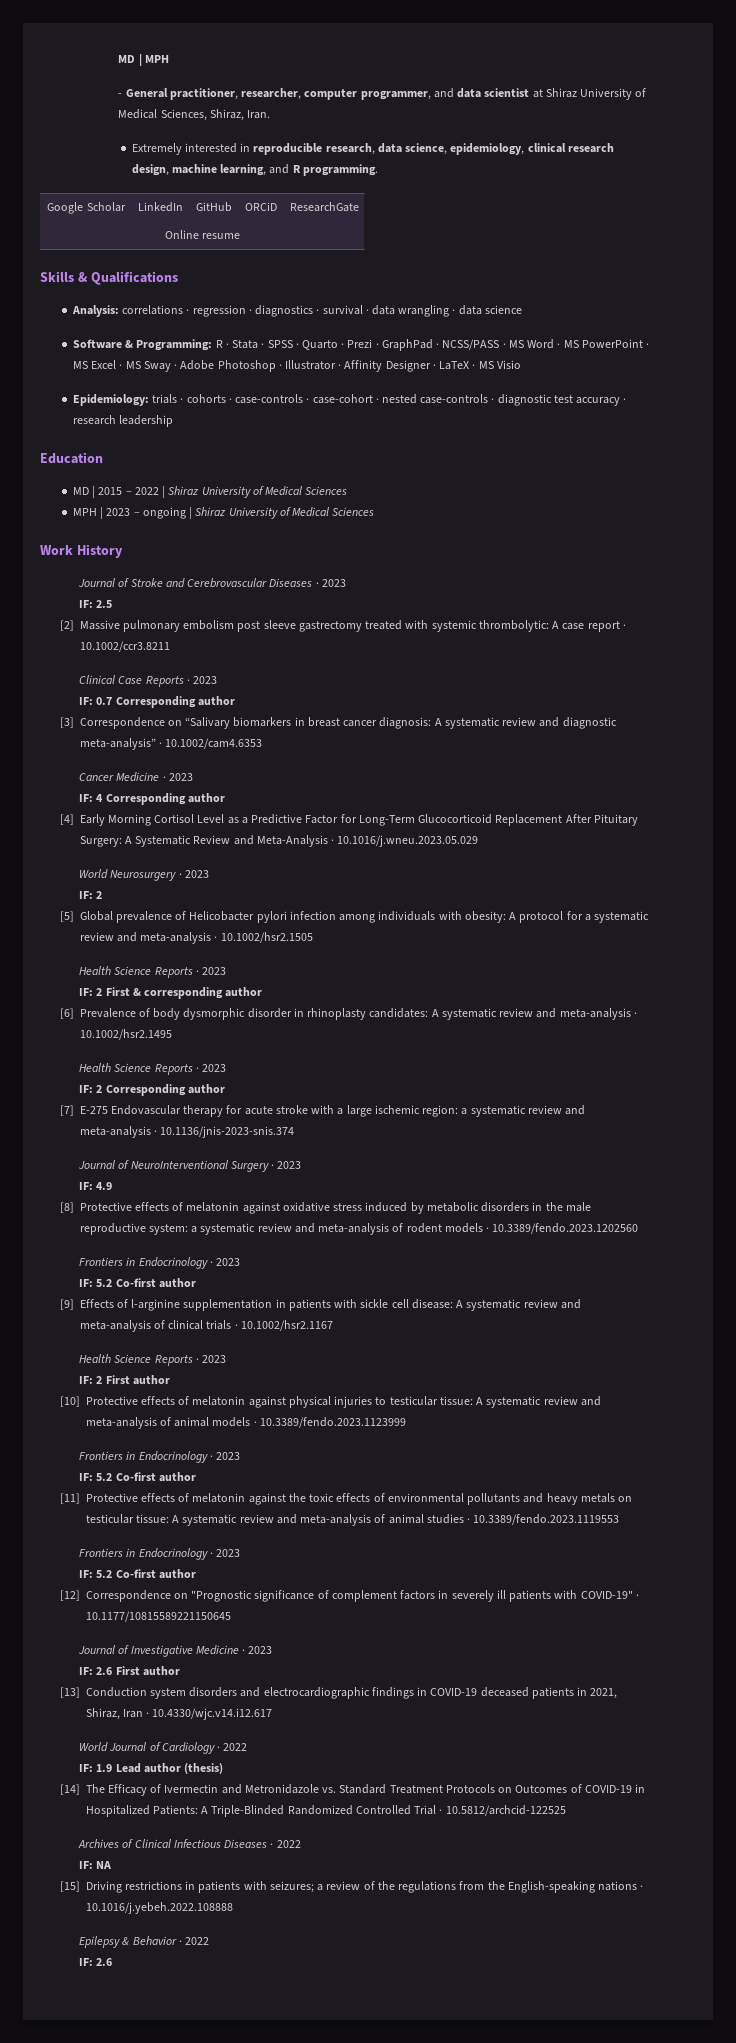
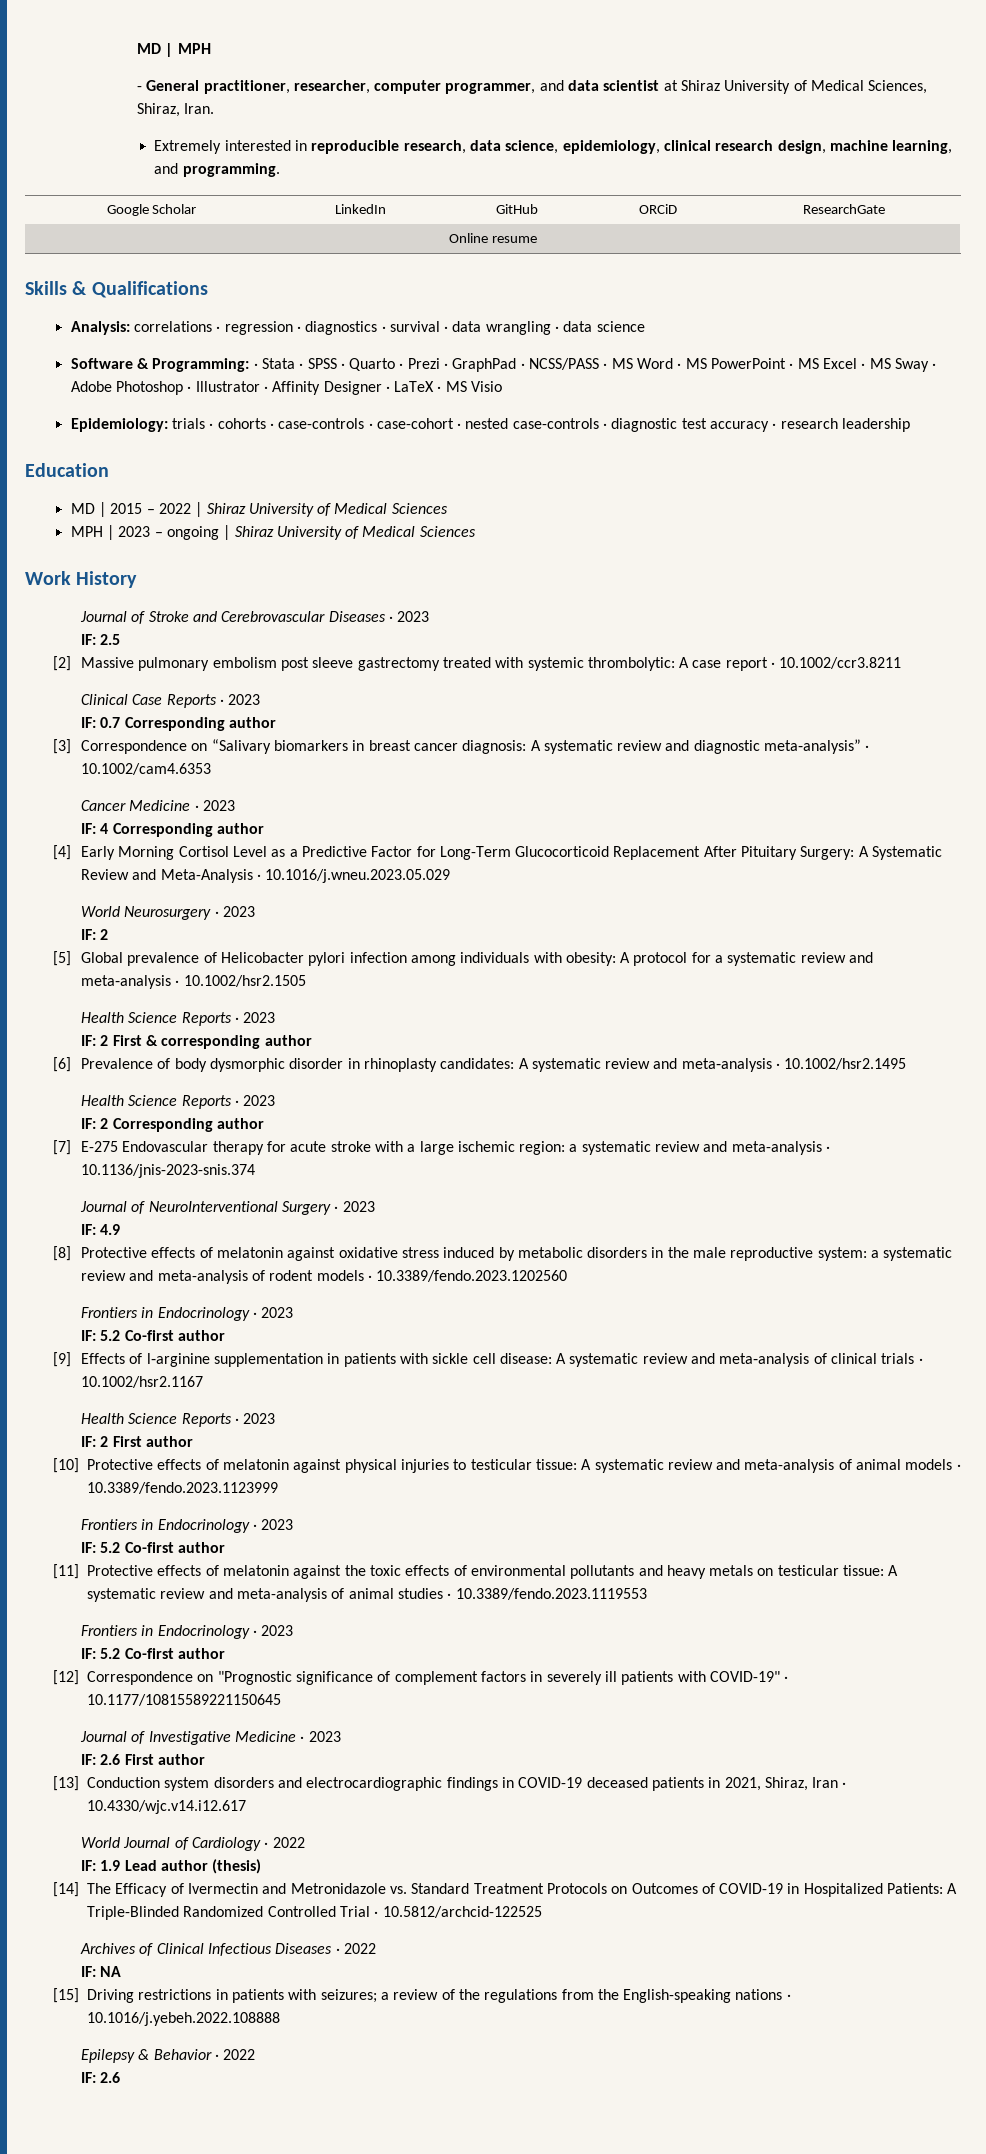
- Extremely interested in reproducible research, data science, epidemiology, clinical research design, machine learning, and R programming.
+ Extremely interested in reproducible research, data science, epidemiology, clinical research design, machine learning, and programming.
- Software & Programming: R · Stata · SPSS · Quarto · Prezi · GraphPad · NCSS/PASS · MS Word · MS PowerPoint · MS Excel · MS Sway · Adobe Photoshop · Illustrator · Affinity Designer · LaTeX · MS Visio
+ Software & Programming: · Stata · SPSS · Quarto · Prezi · GraphPad · NCSS/PASS · MS Word · MS PowerPoint · MS Excel · MS Sway · Adobe Photoshop · Illustrator · Affinity Designer · LaTeX · MS Visio

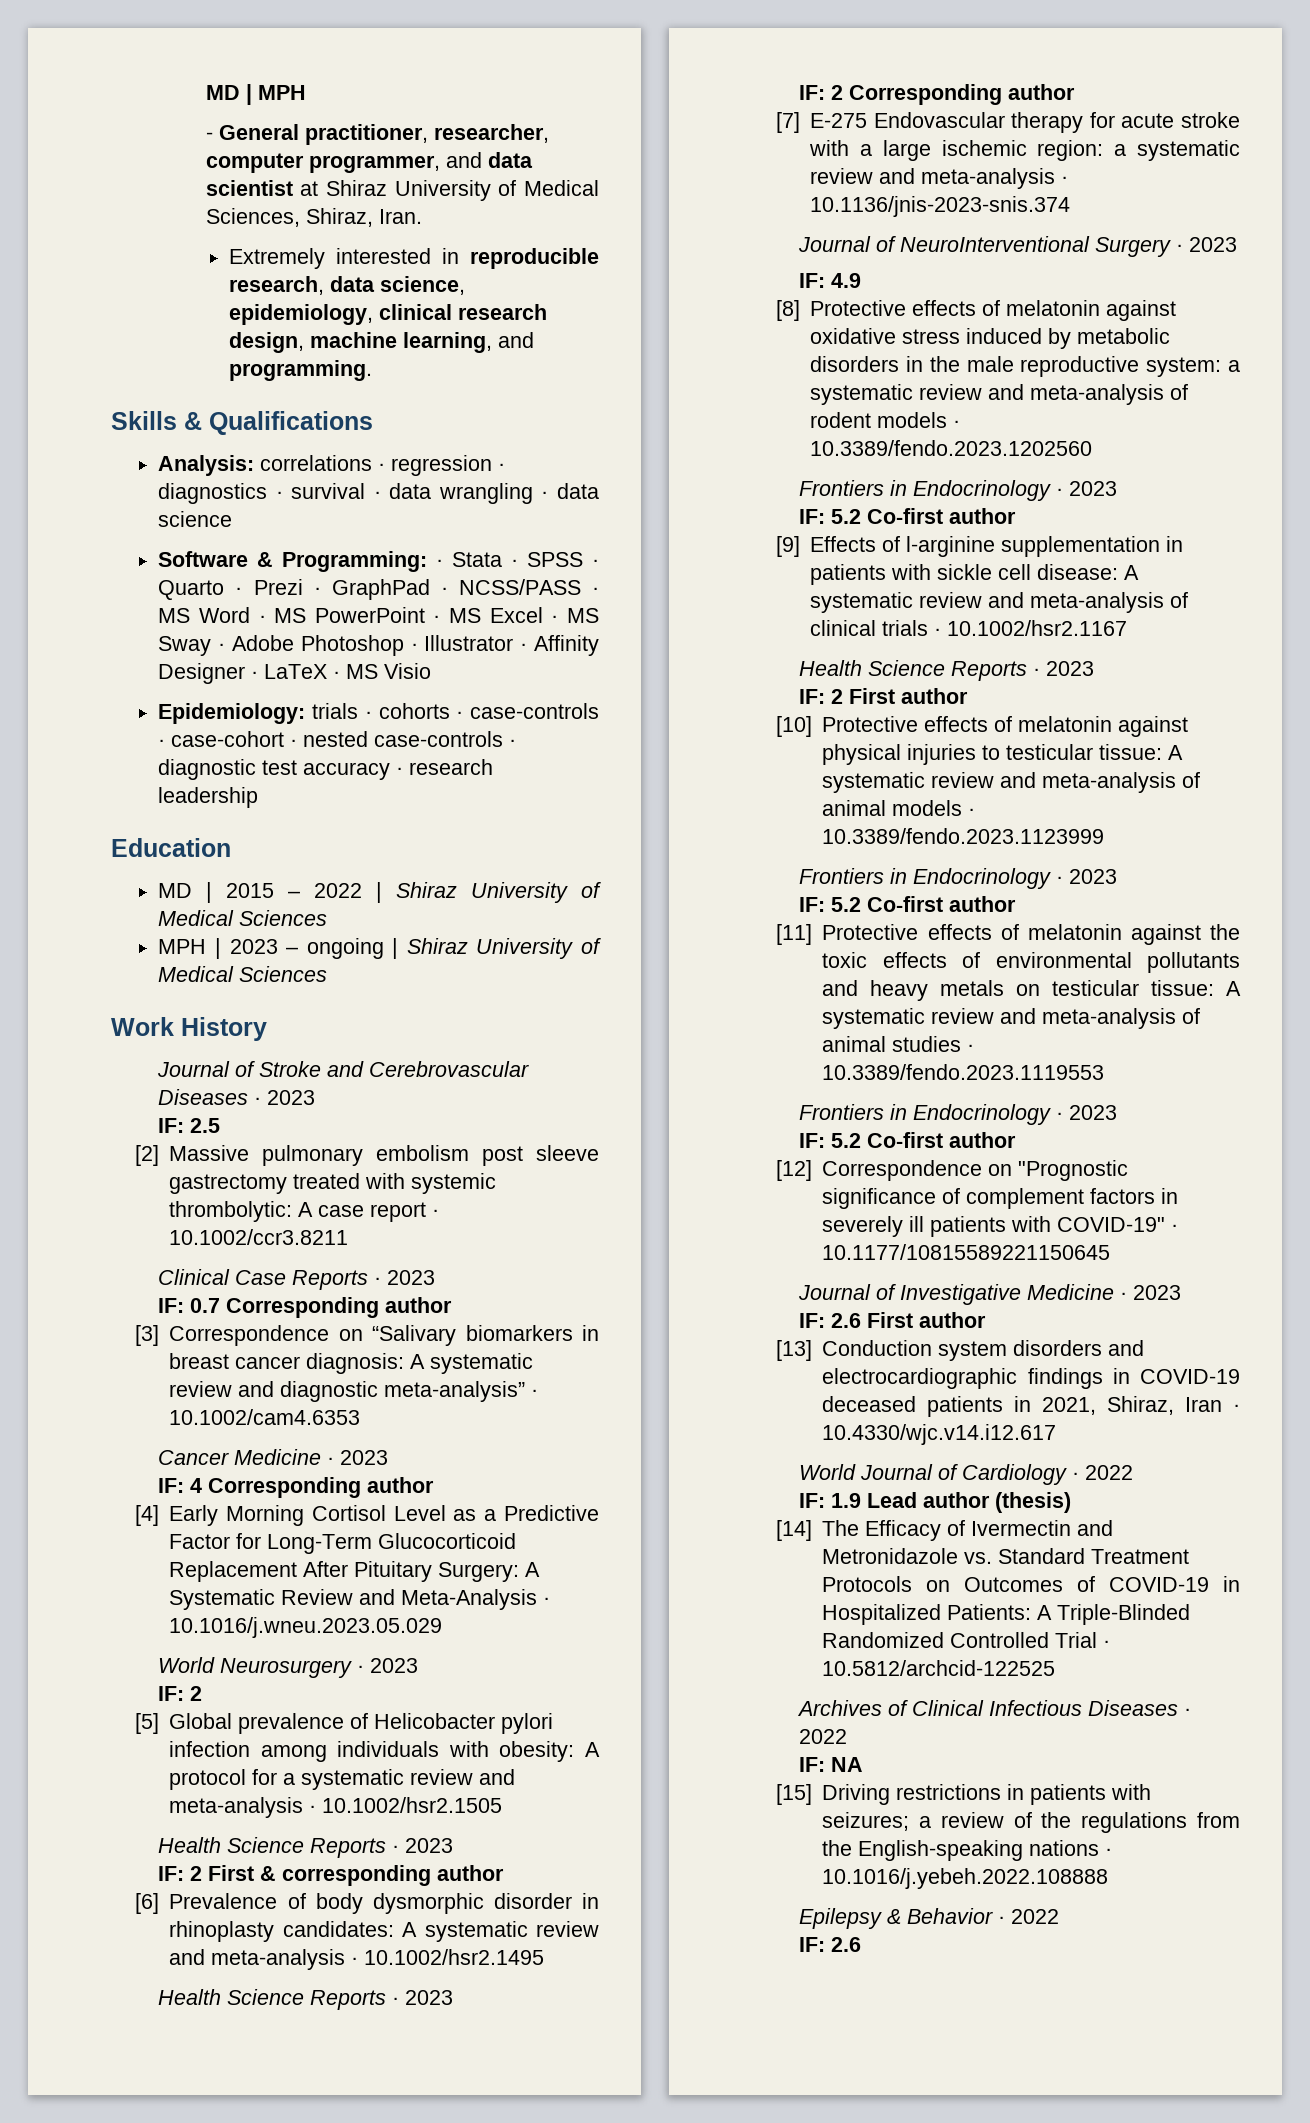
- Google Scholar | LinkedIn | GitHub | ORCiD | ResearchGate
- Online resume

